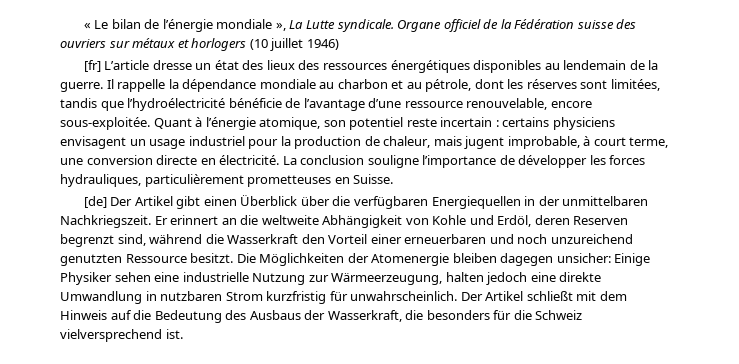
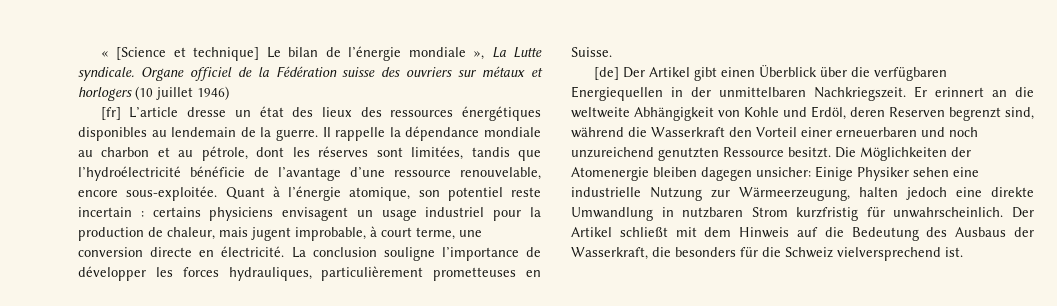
- « Le bilan de l’énergie mondiale », La Lutte syndicale.
+ « [Science et technique] Le bilan de l’énergie mondiale », La Lutte syndicale.

